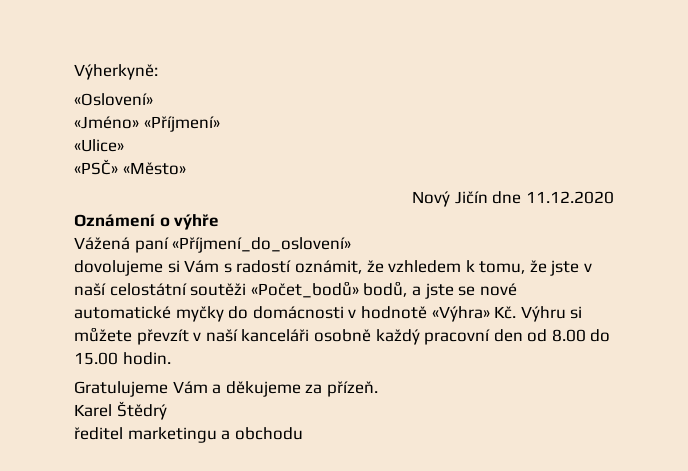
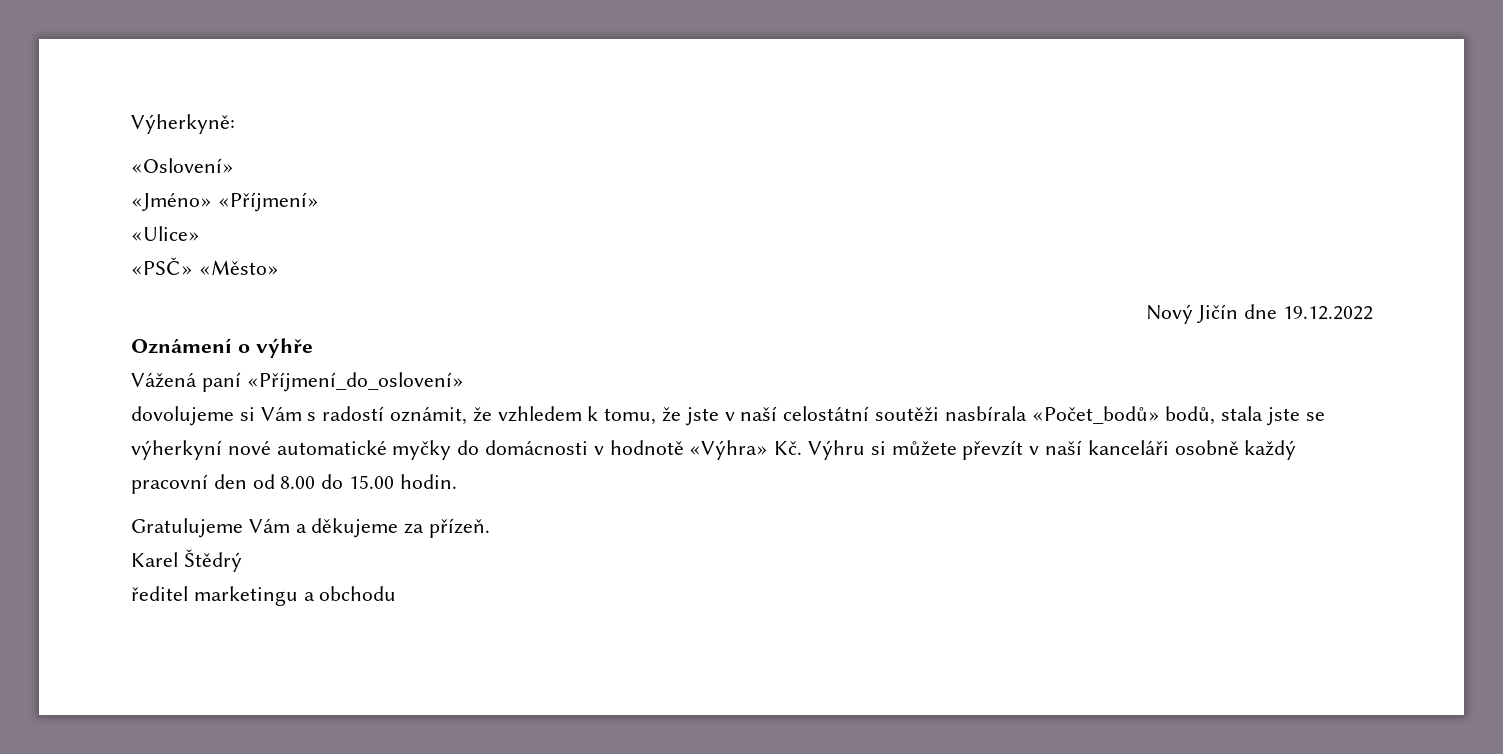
- Nový Jičín dne 11.12.2020
+ Nový Jičín dne 19.12.2022
- dovolujeme si Vám s radostí oznámit, že vzhledem k tomu, že jste v naší celostátní soutěži «Počet_bodů» bodů, a jste se nové automatické myčky do domácnosti v hodnotě «Výhra» Kč. Výhru si můžete převzít v naší kanceláři osobně každý pracovní den od 8.00 do 15.00 hodin.
+ dovolujeme si Vám s radostí oznámit, že vzhledem k tomu, že jste v naší celostátní soutěži nasbírala «Počet_bodů» bodů, stala jste se výherkyní nové automatické myčky do domácnosti v hodnotě «Výhra» Kč. Výhru si můžete převzít v naší kanceláři osobně každý pracovní den od 8.00 do 15.00 hodin.

